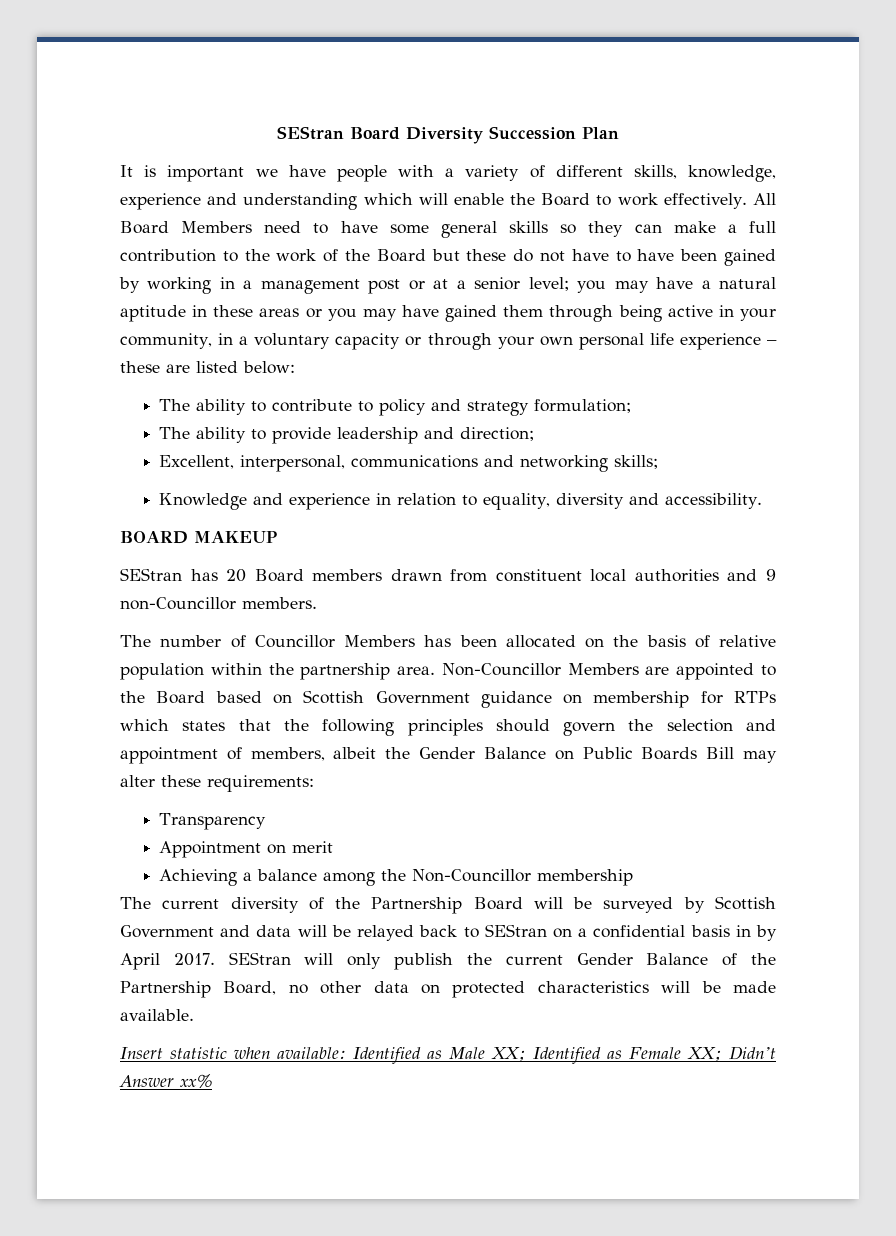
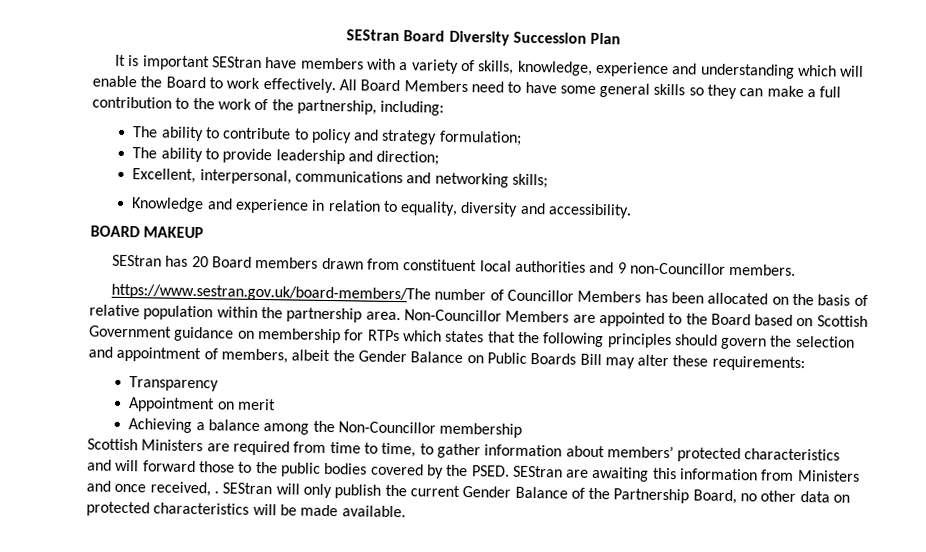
- It is important we have people with a variety of different skills, knowledge, experience and understanding which will enable the Board to work effectively.
+ It is important SEStran have members with a variety of skills, knowledge, experience and understanding which will enable the Board to work effectively.
- All Board Members need to have some general skills so they can make a full contribution to the work of the Board but these do not have to have been gained by working in a management post or at a senior level; you may have a natural aptitude in these areas or you may have gained them through being active in your community, in a voluntary capacity or through your own personal life experience – these are listed below:
+ All Board Members need to have some general skills so they can make a full contribution to the work of the partnership, including:
- The number of Councillor Members has been allocated on the basis of relative population within the partnership area.
+ https://www.sestran.gov.uk/board-members/The number of Councillor Members has been allocated on the basis of relative population within the partnership area.
- The current diversity of the Partnership Board will be surveyed by Scottish Government and data will be relayed back to SEStran on a confidential basis in by April 2017.
+ Scottish Ministers are required from time to time, to gather information about members’ protected characteristics and will forward those to the public bodies covered by the PSED. SEStran are awaiting this information from Ministers and once received, .
- Insert statistic when available: Identified as Male XX; Identified as Female XX; Didn’t Answer xx%

